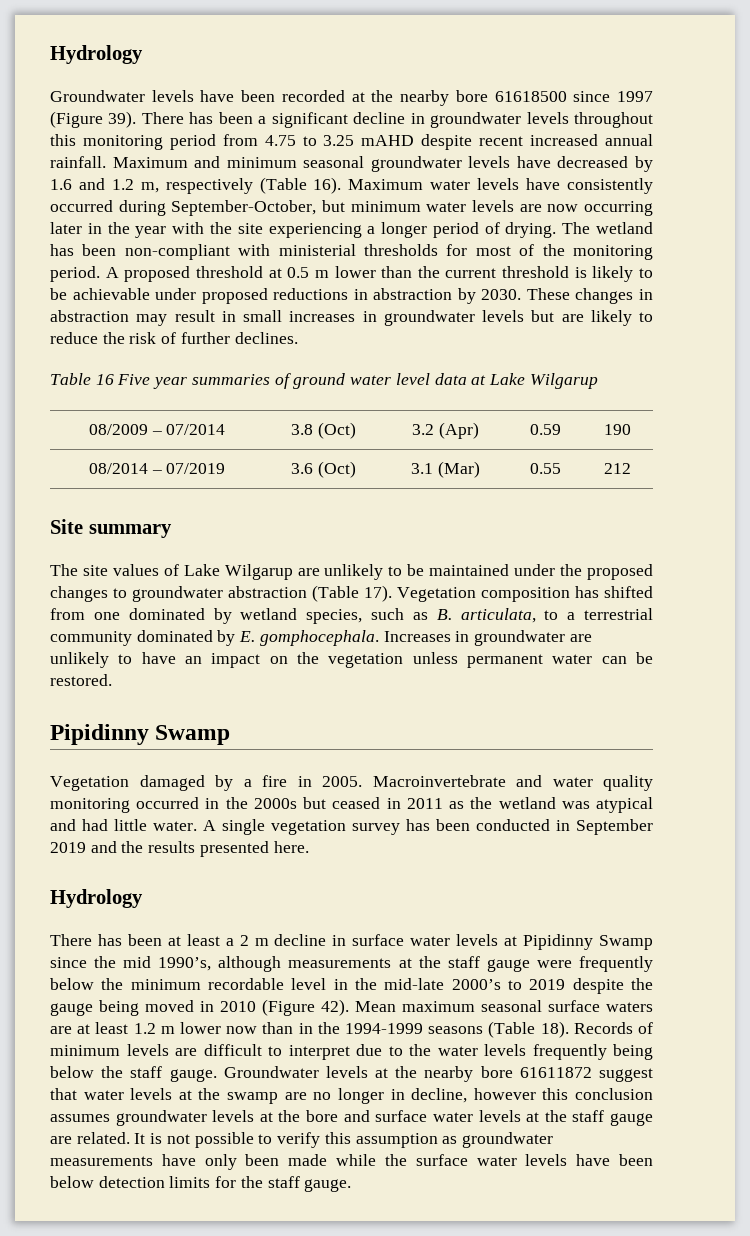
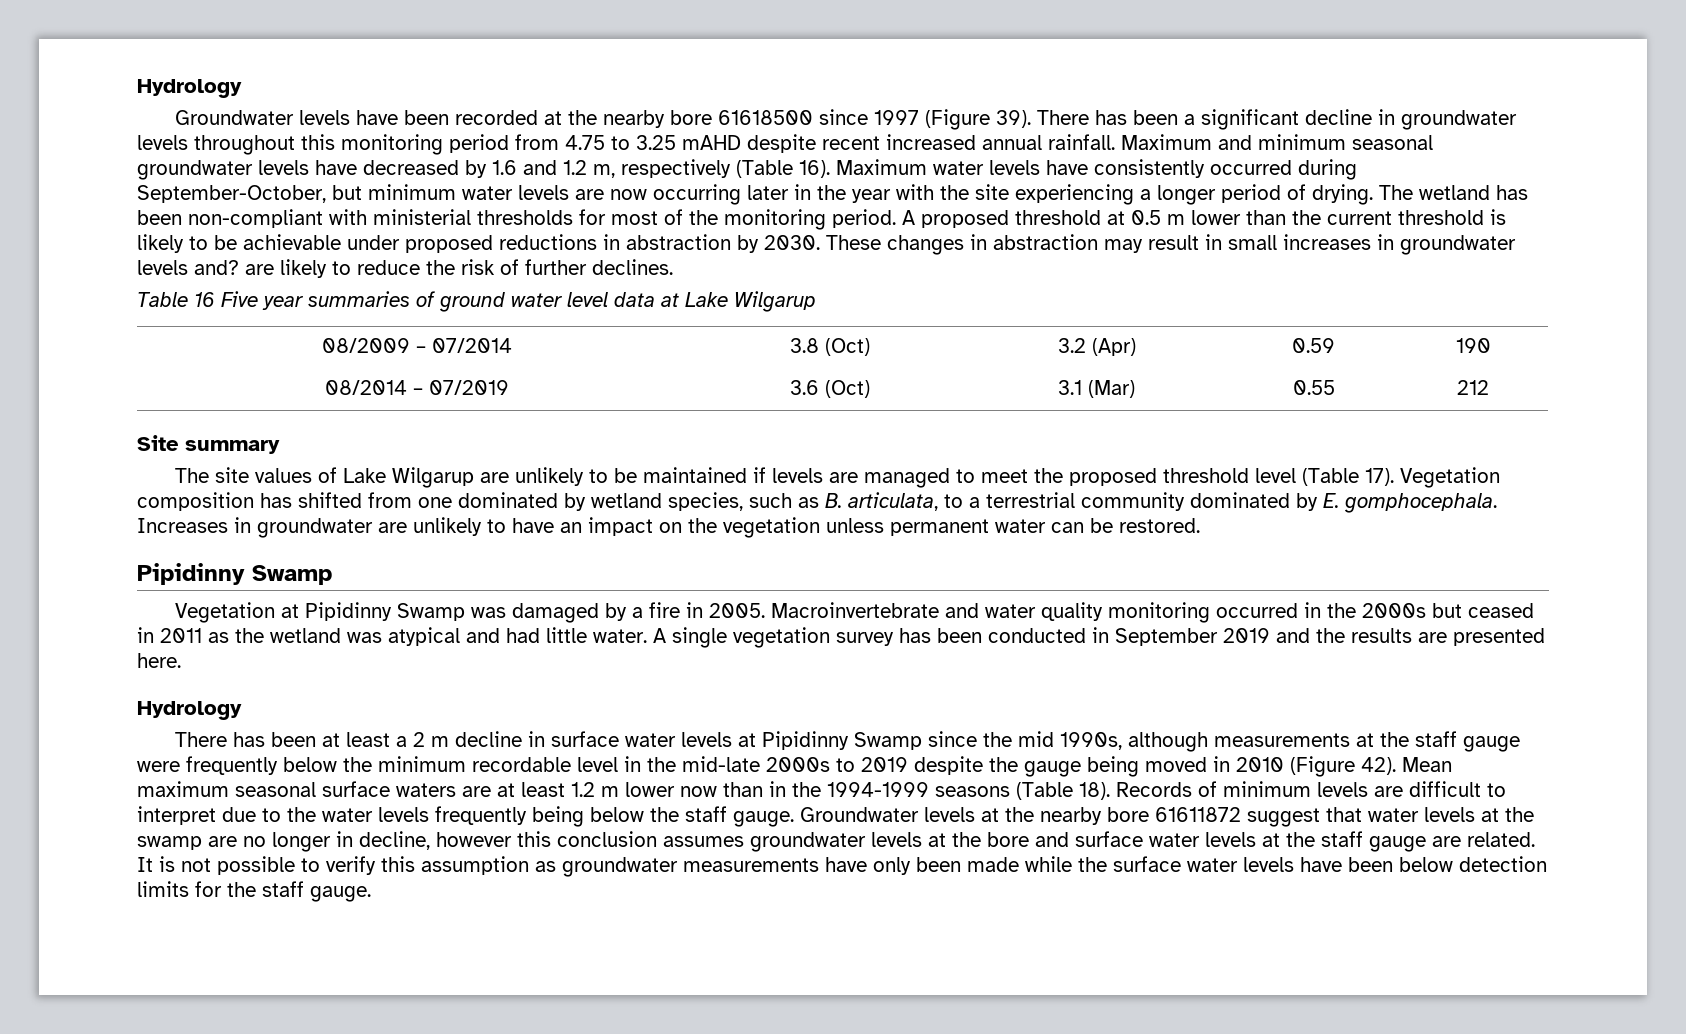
- These changes in abstraction may result in small increases in groundwater levels but are likely to reduce the risk of further declines.
+ These changes in abstraction may result in small increases in groundwater levels and? are likely to reduce the risk of further declines.
- The site values of Lake Wilgarup are unlikely to be maintained under the proposed changes to groundwater abstraction (Table 17).
+ The site values of Lake Wilgarup are unlikely to be maintained if levels are managed to meet the proposed threshold level (Table 17).
- Vegetation damaged by a fire in 2005.
+ Vegetation at Pipidinny Swamp was damaged by a fire in 2005.
- A single vegetation survey has been conducted in September 2019 and the results presented here.
+ A single vegetation survey has been conducted in September 2019 and the results are presented here.
- There has been at least a 2 m decline in surface water levels at Pipidinny Swamp since the mid 1990’s, although measurements at the staff gauge were frequently below the minimum recordable level in the mid-late 2000’s to 2019 despite the gauge being moved in 2010 (Figure 42).
+ There has been at least a 2 m decline in surface water levels at Pipidinny Swamp since the mid 1990s, although measurements at the staff gauge were frequently below the minimum recordable level in the mid-late 2000s to 2019 despite the gauge being moved in 2010 (Figure 42).

